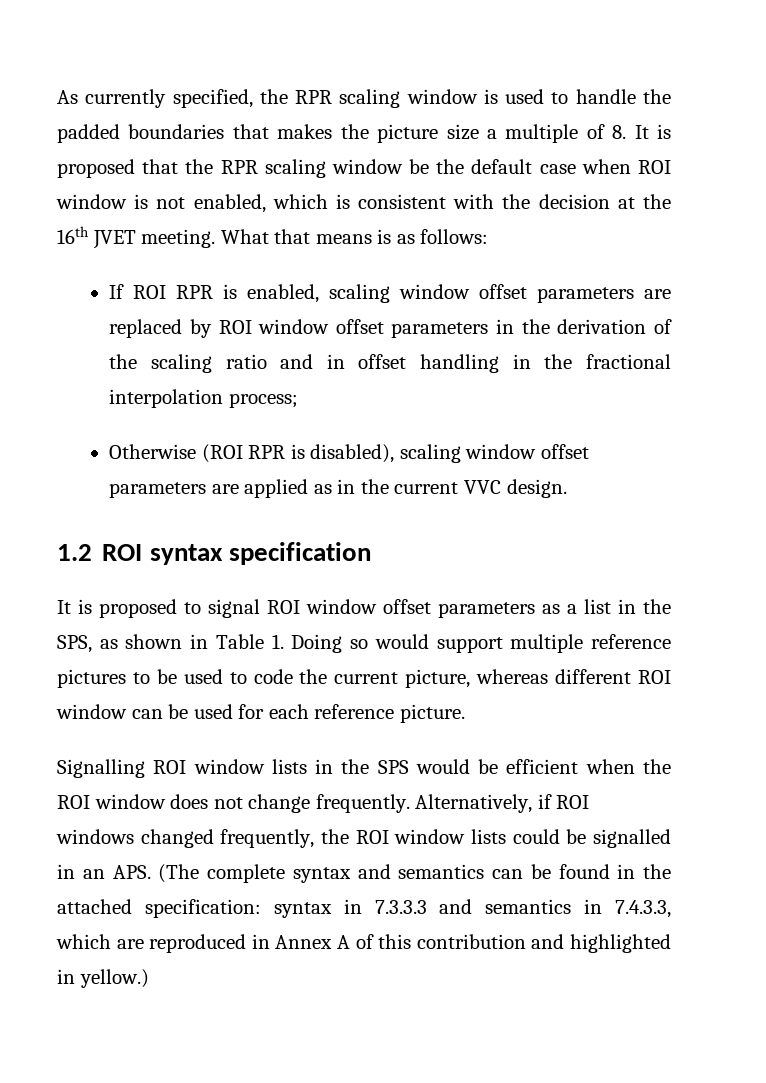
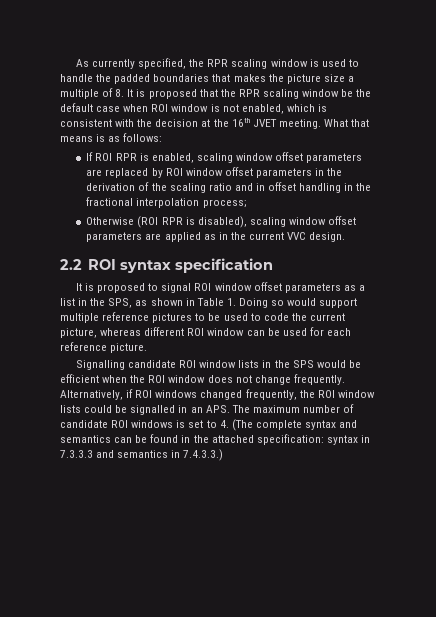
- 1.2 ROI syntax specification
+ 2.2 ROI syntax specification
- Signalling ROI window lists in the SPS would be efficient when the ROI window does not change frequently.
+ Signalling candidate ROI window lists in the SPS would be efficient when the ROI window does not change frequently.
- Alternatively, if ROI windows changed frequently, the ROI window lists could be signalled in an APS. (The complete syntax and semantics can be found in the attached specification: syntax in 7.3.3.3 and semantics in 7.4.3.3, which are reproduced in Annex A of this contribution and highlighted in yellow.)
+ Alternatively, if ROI windows changed frequently, the ROI window lists could be signalled in an APS. The maximum number of candidate ROI windows is set to 4. (The complete syntax and semantics can be found in the attached specification: syntax in 7.3.3.3 and semantics in 7.4.3.3.)

